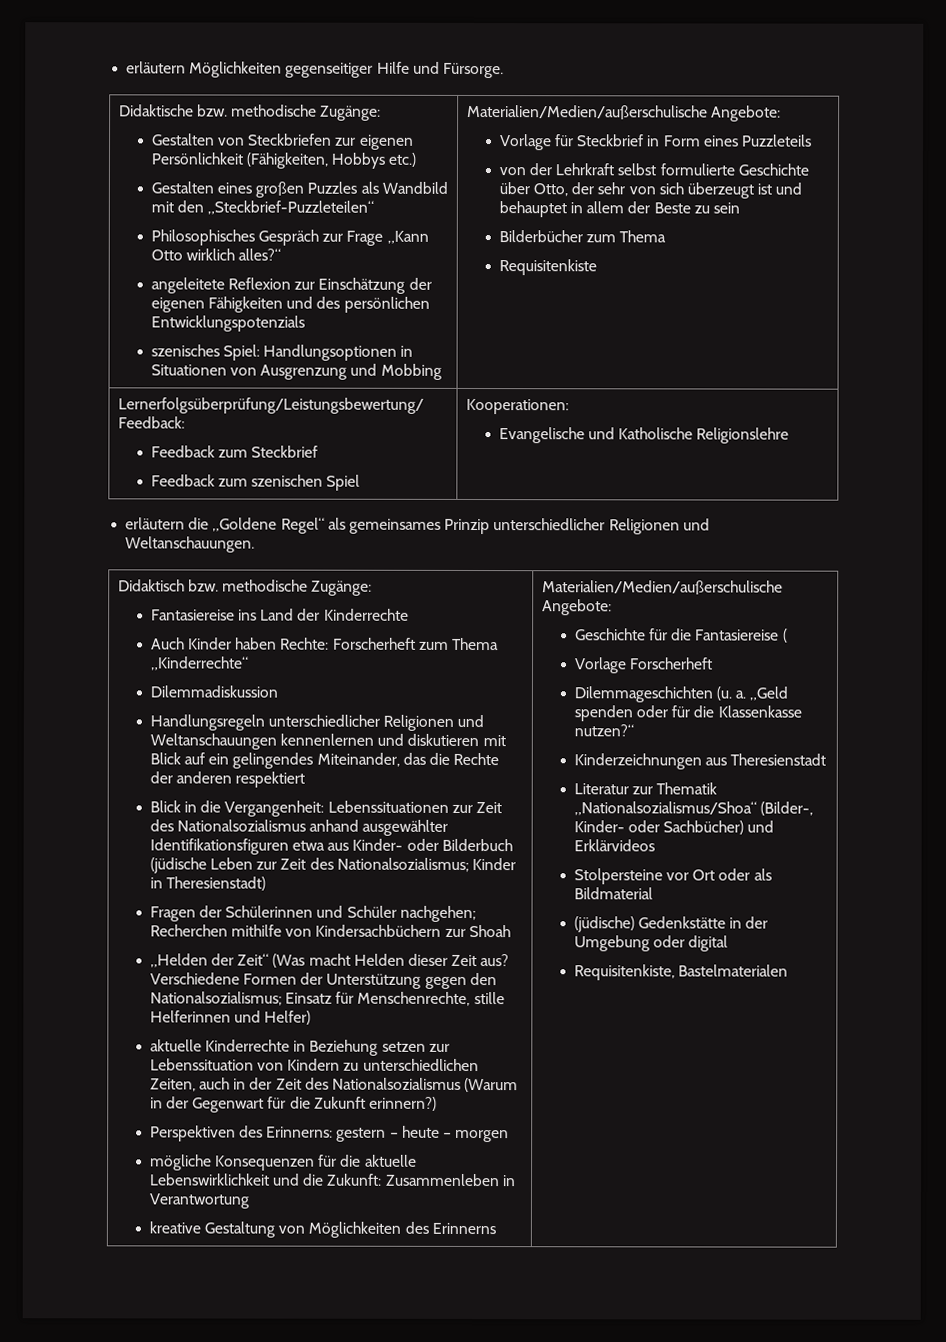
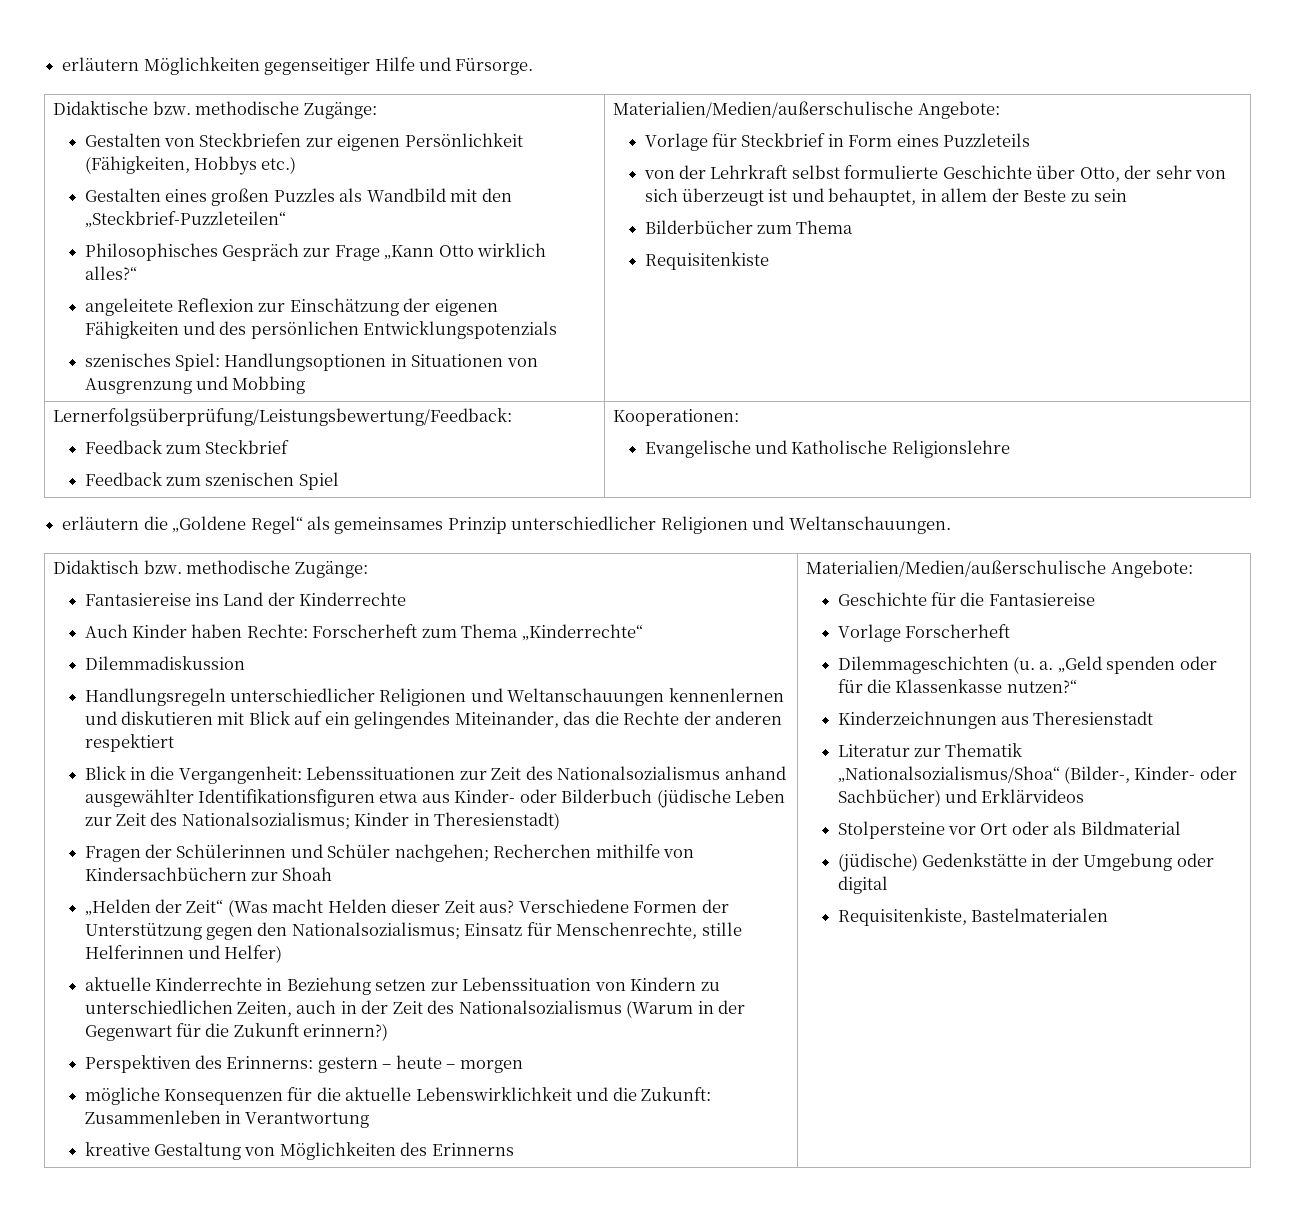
- von der Lehrkraft selbst formulierte Geschichte über Otto, der sehr von sich überzeugt ist und behauptet in allem der Beste zu sein
+ von der Lehrkraft selbst formulierte Geschichte über Otto, der sehr von sich überzeugt ist und behauptet, in allem der Beste zu sein
- Geschichte für die Fantasiereise (
+ Geschichte für die Fantasiereise

